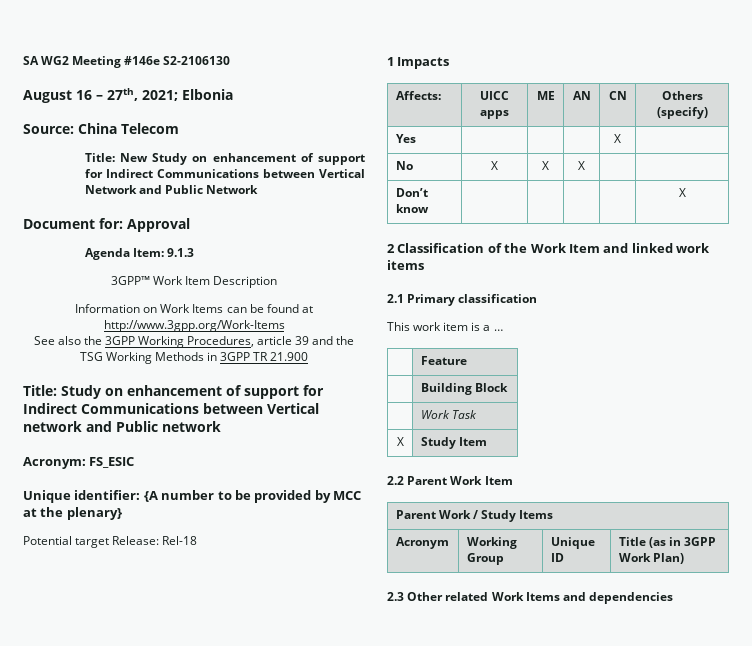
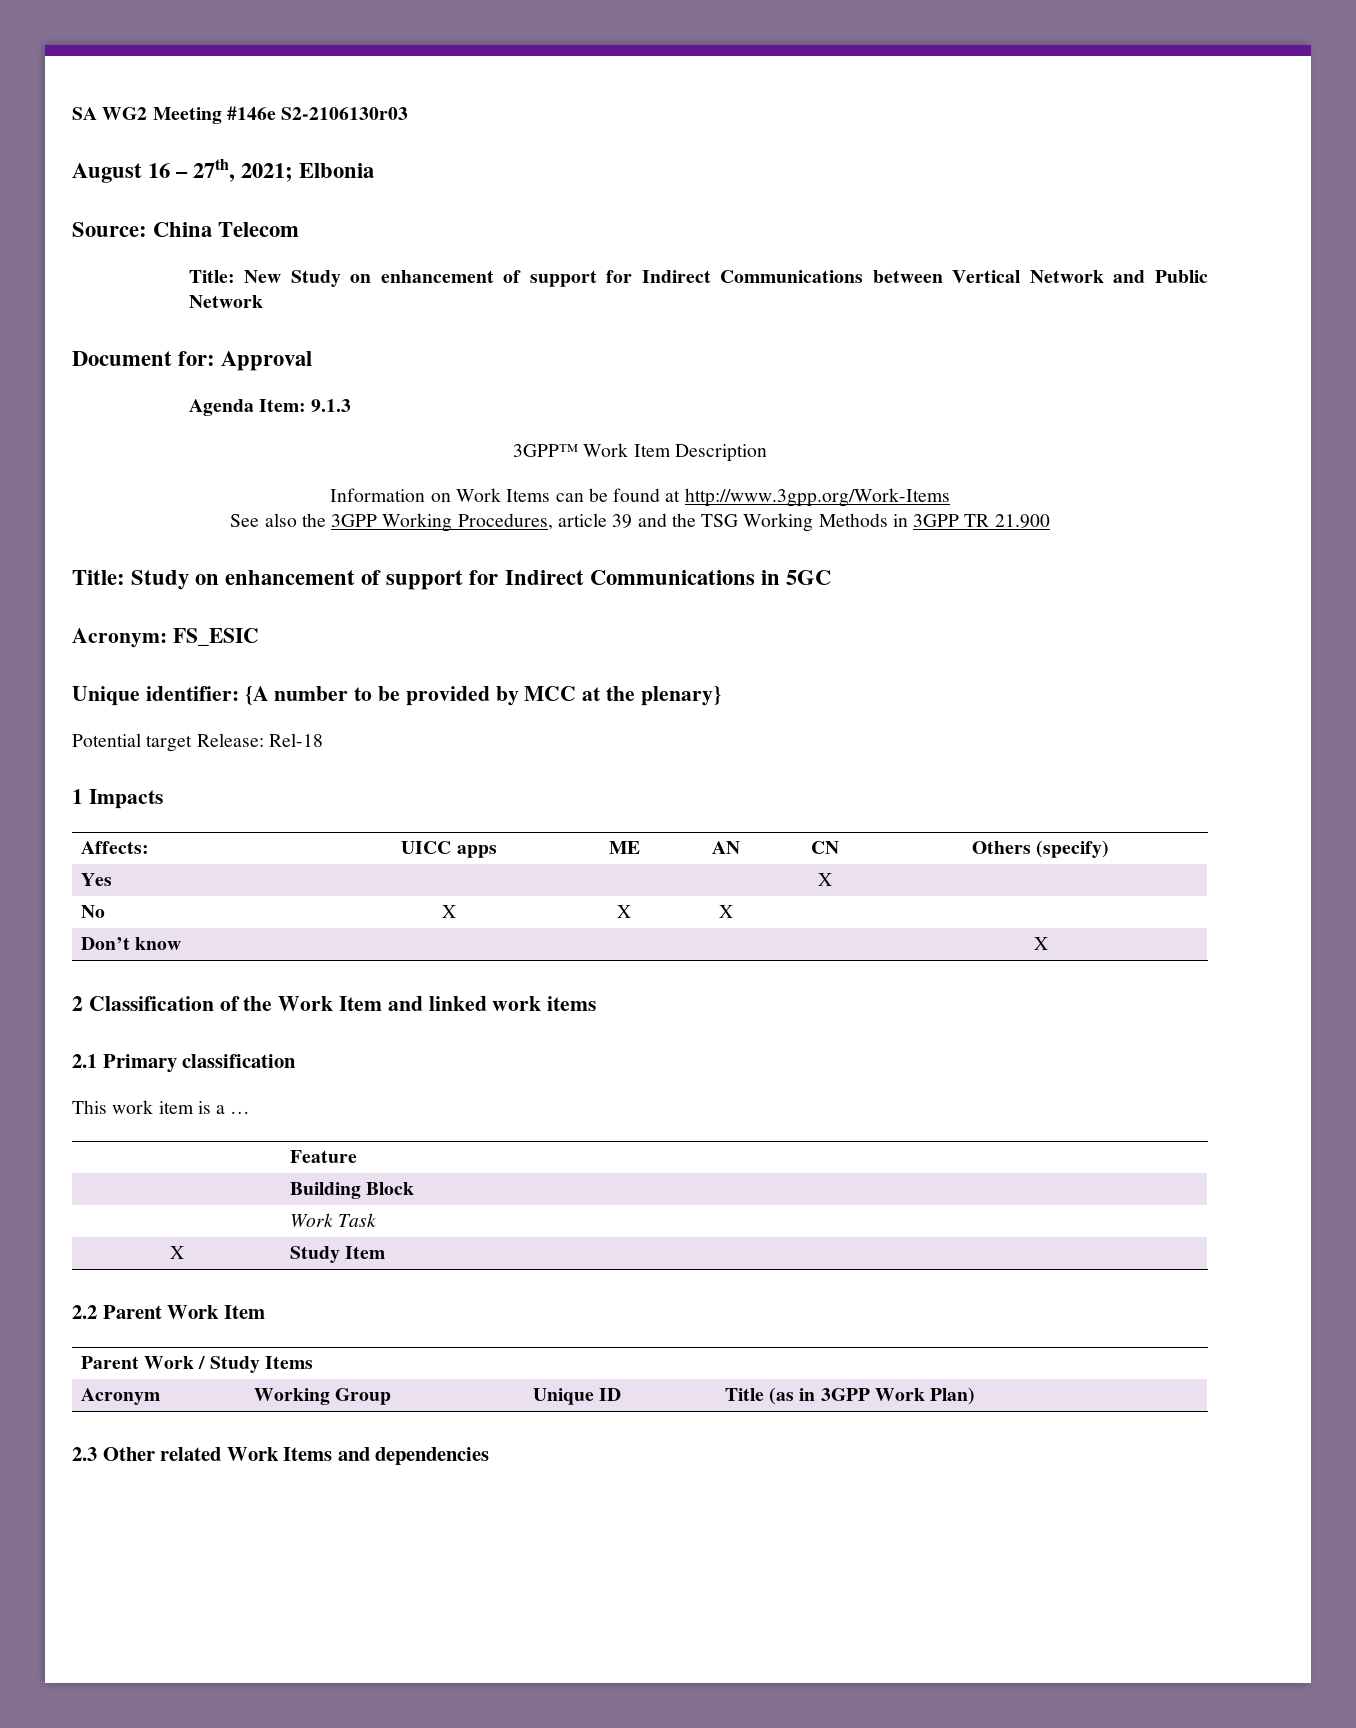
- SA WG2 Meeting #146e S2-2106130
+ SA WG2 Meeting #146e S2-2106130r03
- Title: Study on enhancement of support for Indirect Communications between Vertical network and Public network
+ Title: Study on enhancement of support for Indirect Communications in 5GC

